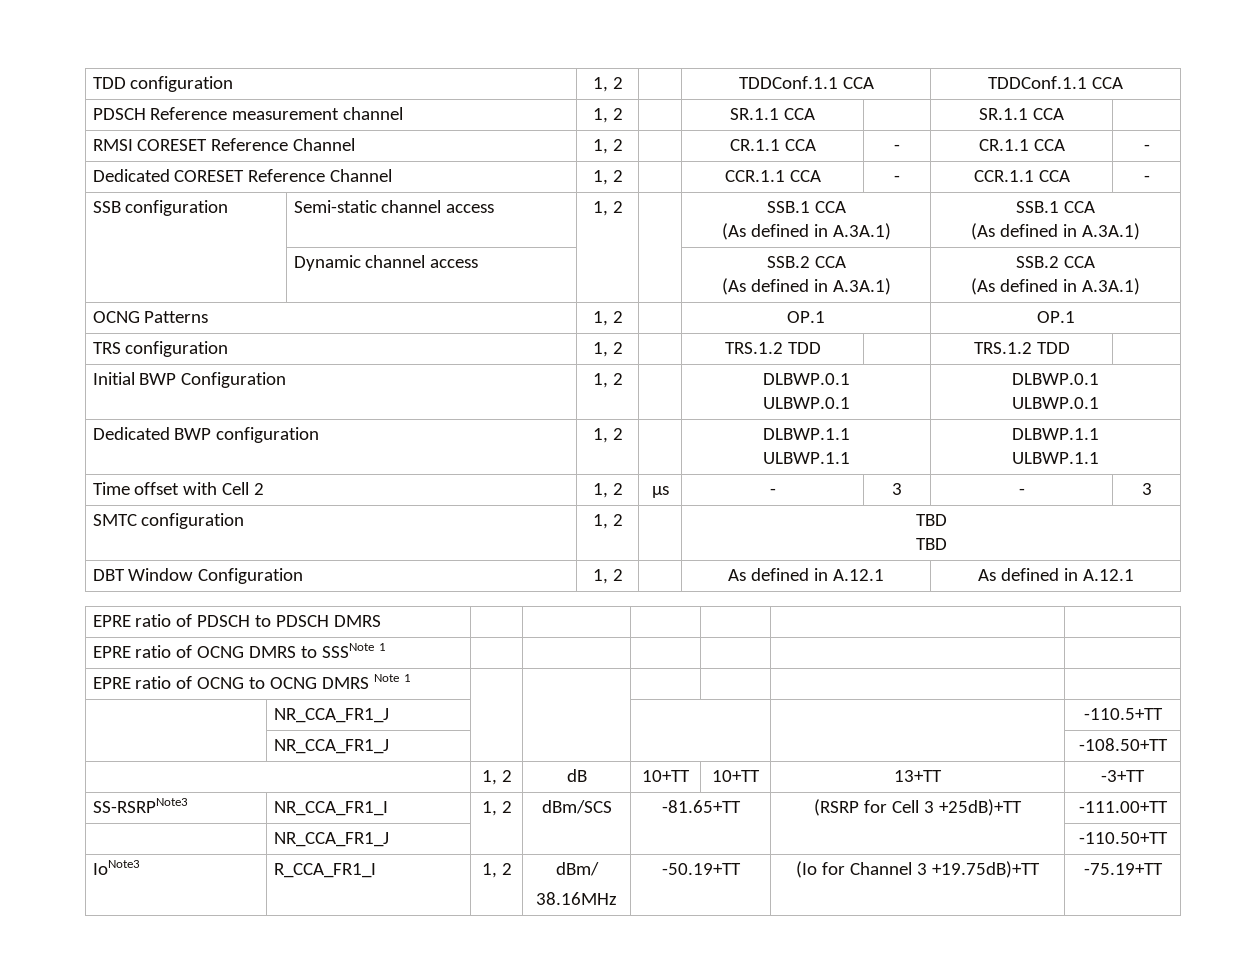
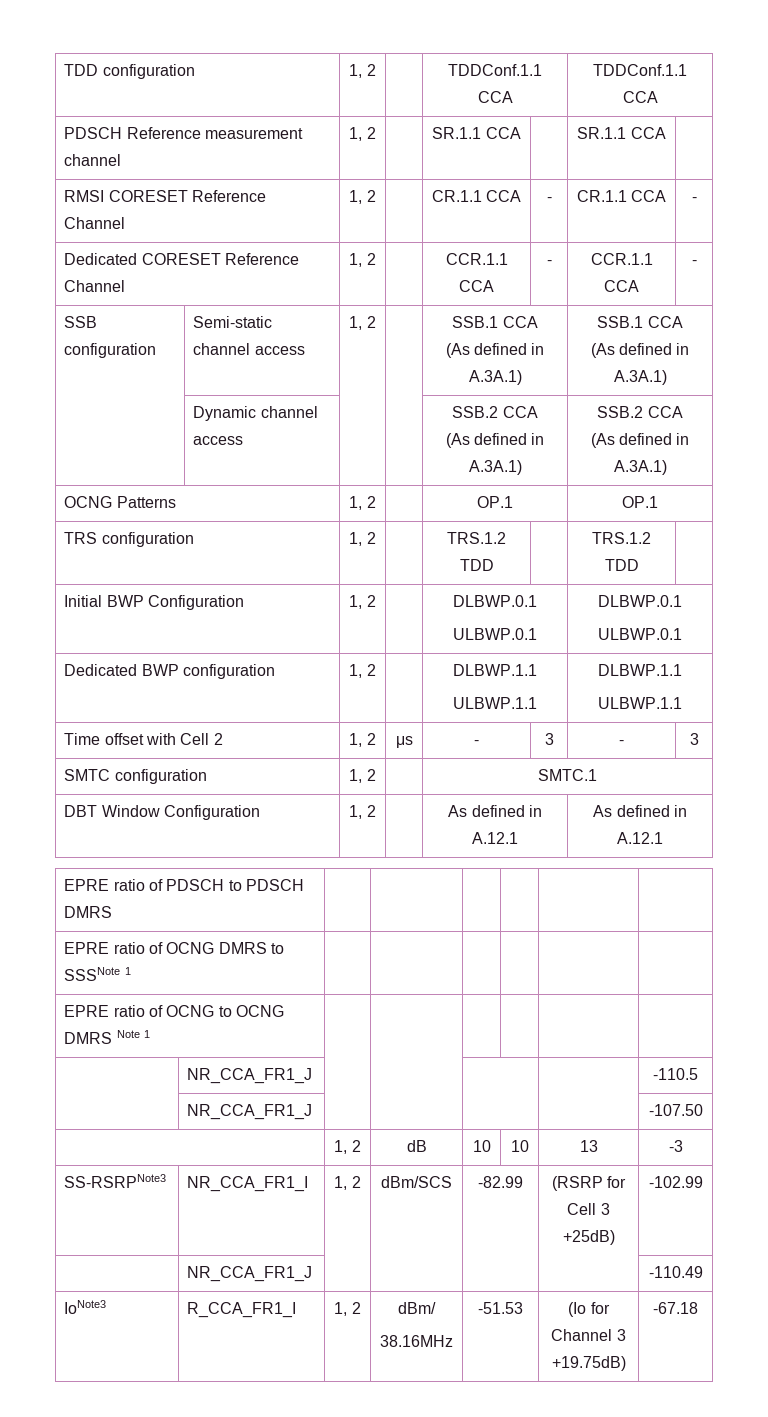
- SMTC configuration | 1, 2 | | TBD
- TBD
+ SMTC configuration | 1, 2 | | SMTC.1
- | NR_CCA_FR1_J | | | | | -110.5+TT
- | NR_CCA_FR1_J | | | | | -108.50+TT
+ | NR_CCA_FR1_J | | | | | -110.5
+ | NR_CCA_FR1_J | | | | | -107.50
- | 1, 2 | dB | 10+TT | 10+TT | 13+TT | -3+TT
+ | 1, 2 | dB | 10 | 10 | 13 | -3
- SS-RSRPNote3 | NR_CCA_FR1_I | 1, 2 | dBm/SCS | -81.65+TT | (RSRP for Cell 3 +25dB)+TT | -111.00+TT
- | NR_CCA_FR1_J | | | | | -110.50+TT
+ SS-RSRPNote3 | NR_CCA_FR1_I | 1, 2 | dBm/SCS | -82.99 | (RSRP for Cell 3 +25dB) | -102.99
+ | NR_CCA_FR1_J | | | | | -110.49
  IoNote3 | R_CCA_FR1_I | 1, 2 | dBm/
- 38.16MHz | -50.19+TT | (Io for Channel 3 +19.75dB)+TT | -75.19+TT
+ 38.16MHz | -51.53 | (Io for Channel 3 +19.75dB) | -67.18

